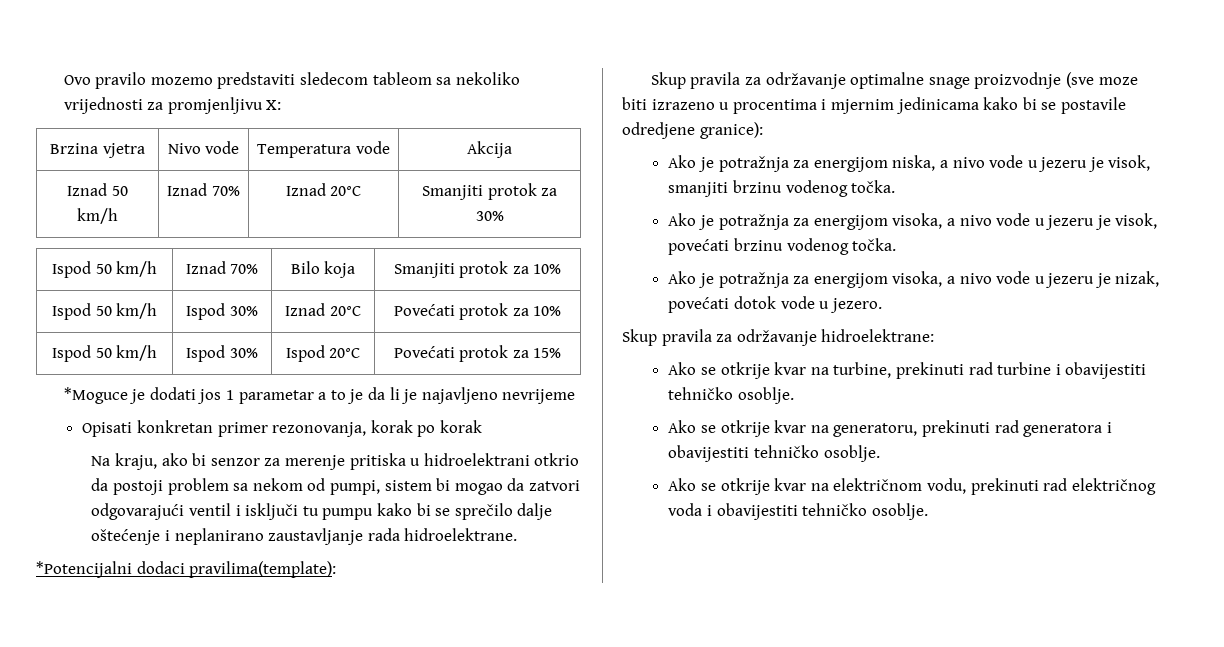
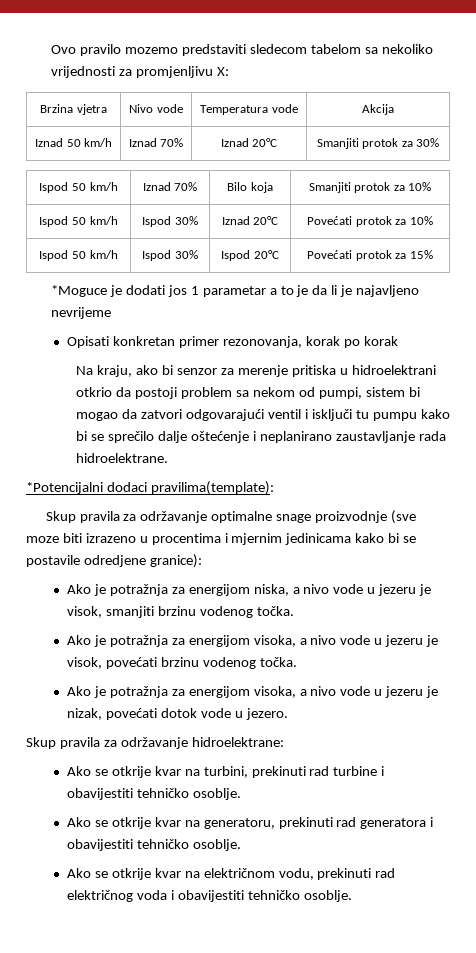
- Ovo pravilo mozemo predstaviti sledecom tableom sa nekoliko vrijednosti za promjenljivu X:
+ Ovo pravilo mozemo predstaviti sledecom tabelom sa nekoliko vrijednosti za promjenljivu X:
- Ako se otkrije kvar na turbine, prekinuti rad turbine i obavijestiti tehničko osoblje.
+ Ako se otkrije kvar na turbini, prekinuti rad turbine i obavijestiti tehničko osoblje.

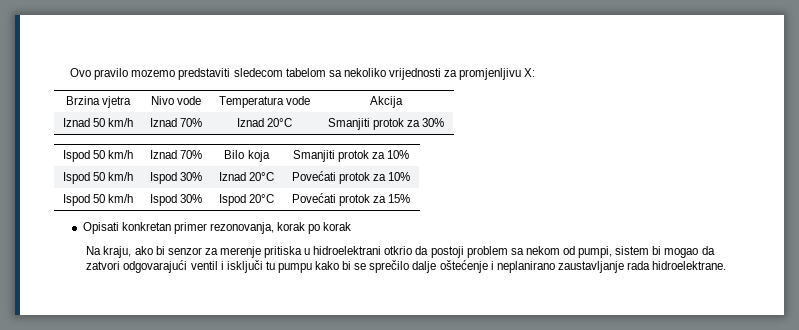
- *Moguce je dodati jos 1 parametar a to je da li je najavljeno nevrijeme
- *Potencijalni dodaci pravilima(template):
- Skup pravila za održavanje optimalne snage proizvodnje (sve moze biti izrazeno u procentima i mjernim jedinicama kako bi se postavile odredjene granice):
- Ako je potražnja za energijom niska, a nivo vode u jezeru je visok, smanjiti brzinu vodenog točka.
- Ako je potražnja za energijom visoka, a nivo vode u jezeru je visok, povećati brzinu vodenog točka.
- Ako je potražnja za energijom visoka, a nivo vode u jezeru je nizak, povećati dotok vode u jezero.
- Skup pravila za održavanje hidroelektrane:
- Ako se otkrije kvar na turbini, prekinuti rad turbine i obavijestiti tehničko osoblje.
- Ako se otkrije kvar na generatoru, prekinuti rad generatora i obavijestiti tehničko osoblje.
- Ako se otkrije kvar na električnom vodu, prekinuti rad električnog voda i obavijestiti tehničko osoblje.

